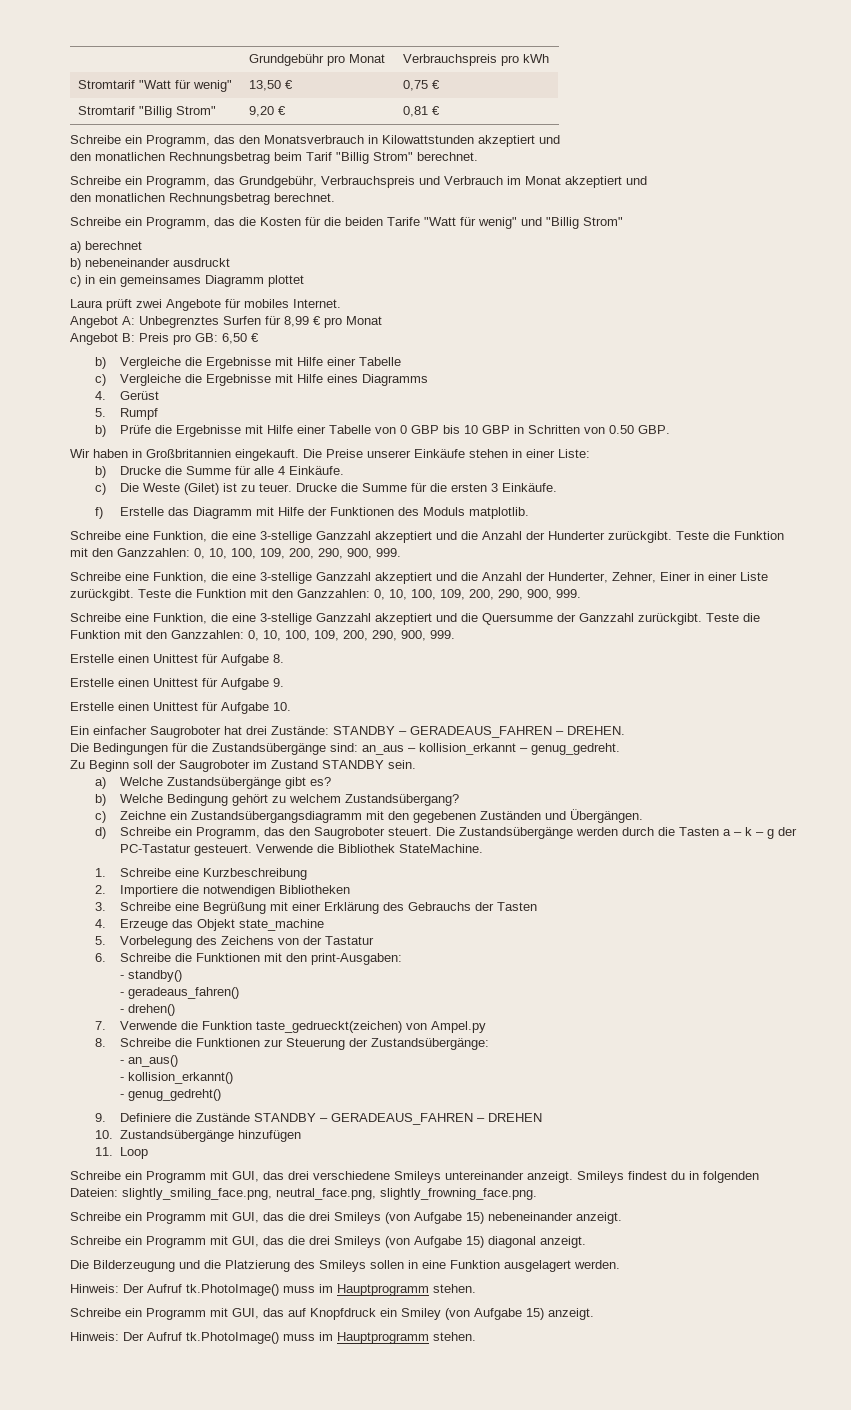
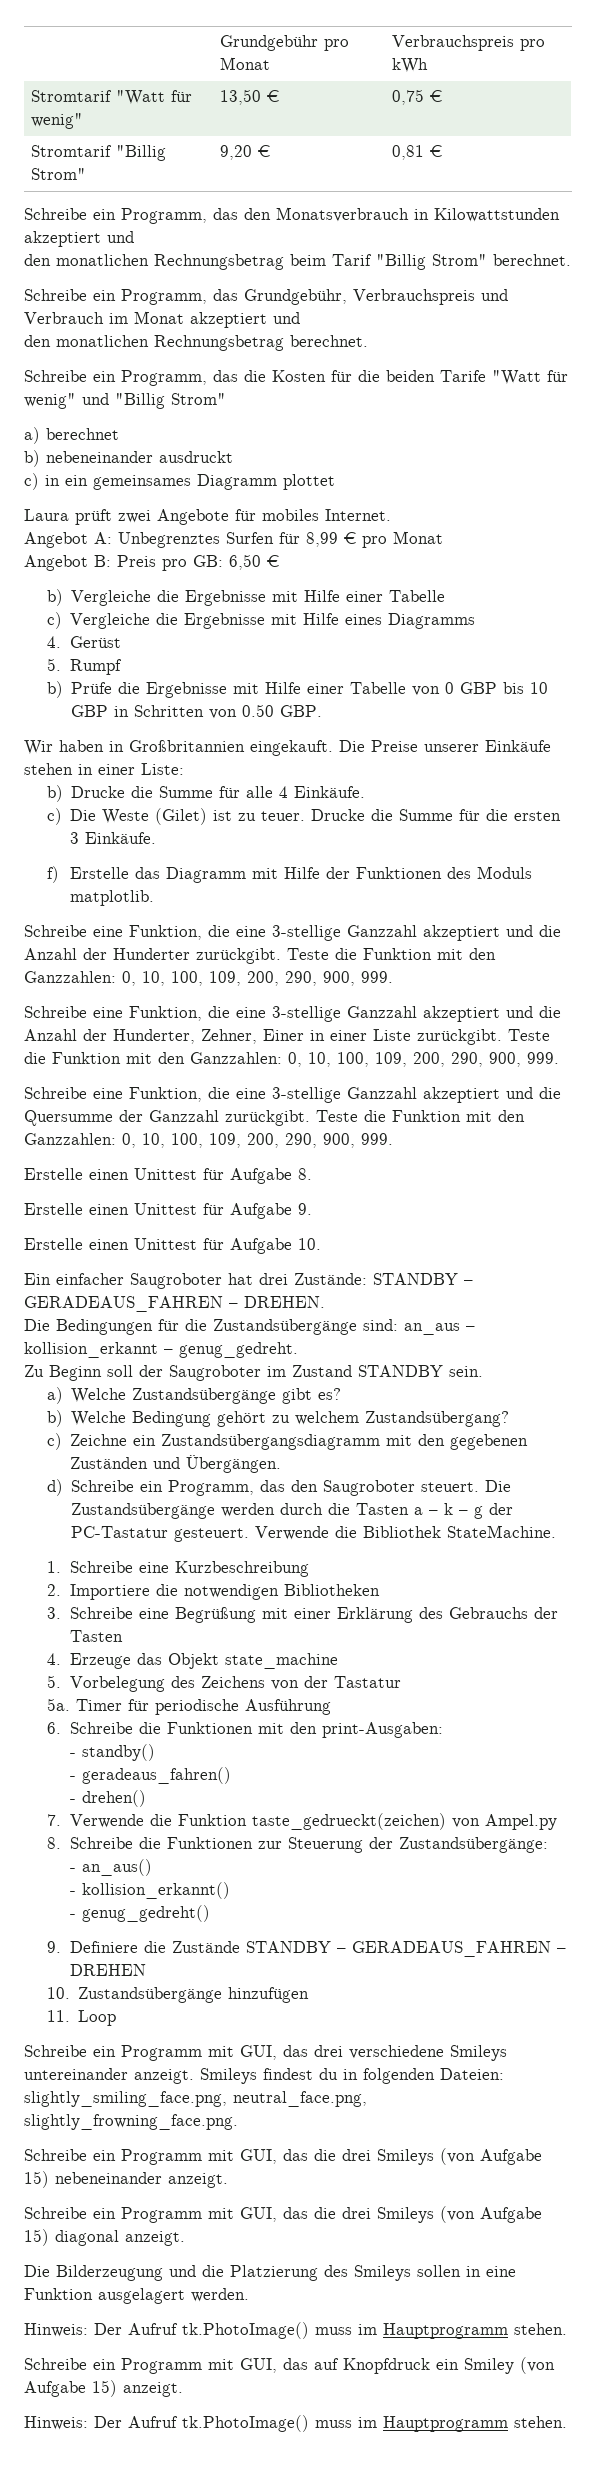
+ 5a. Timer für periodische Ausführung

